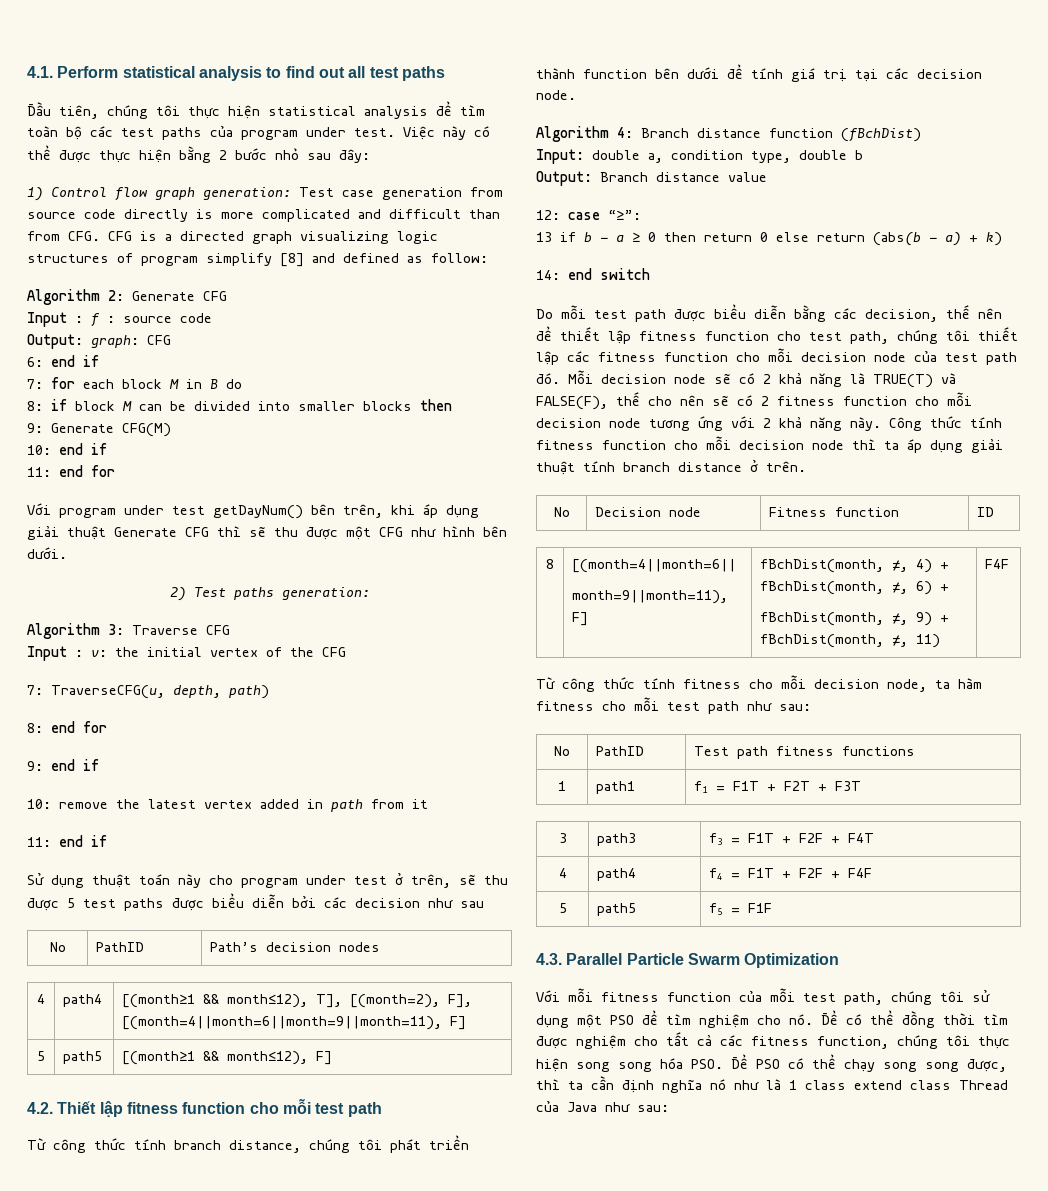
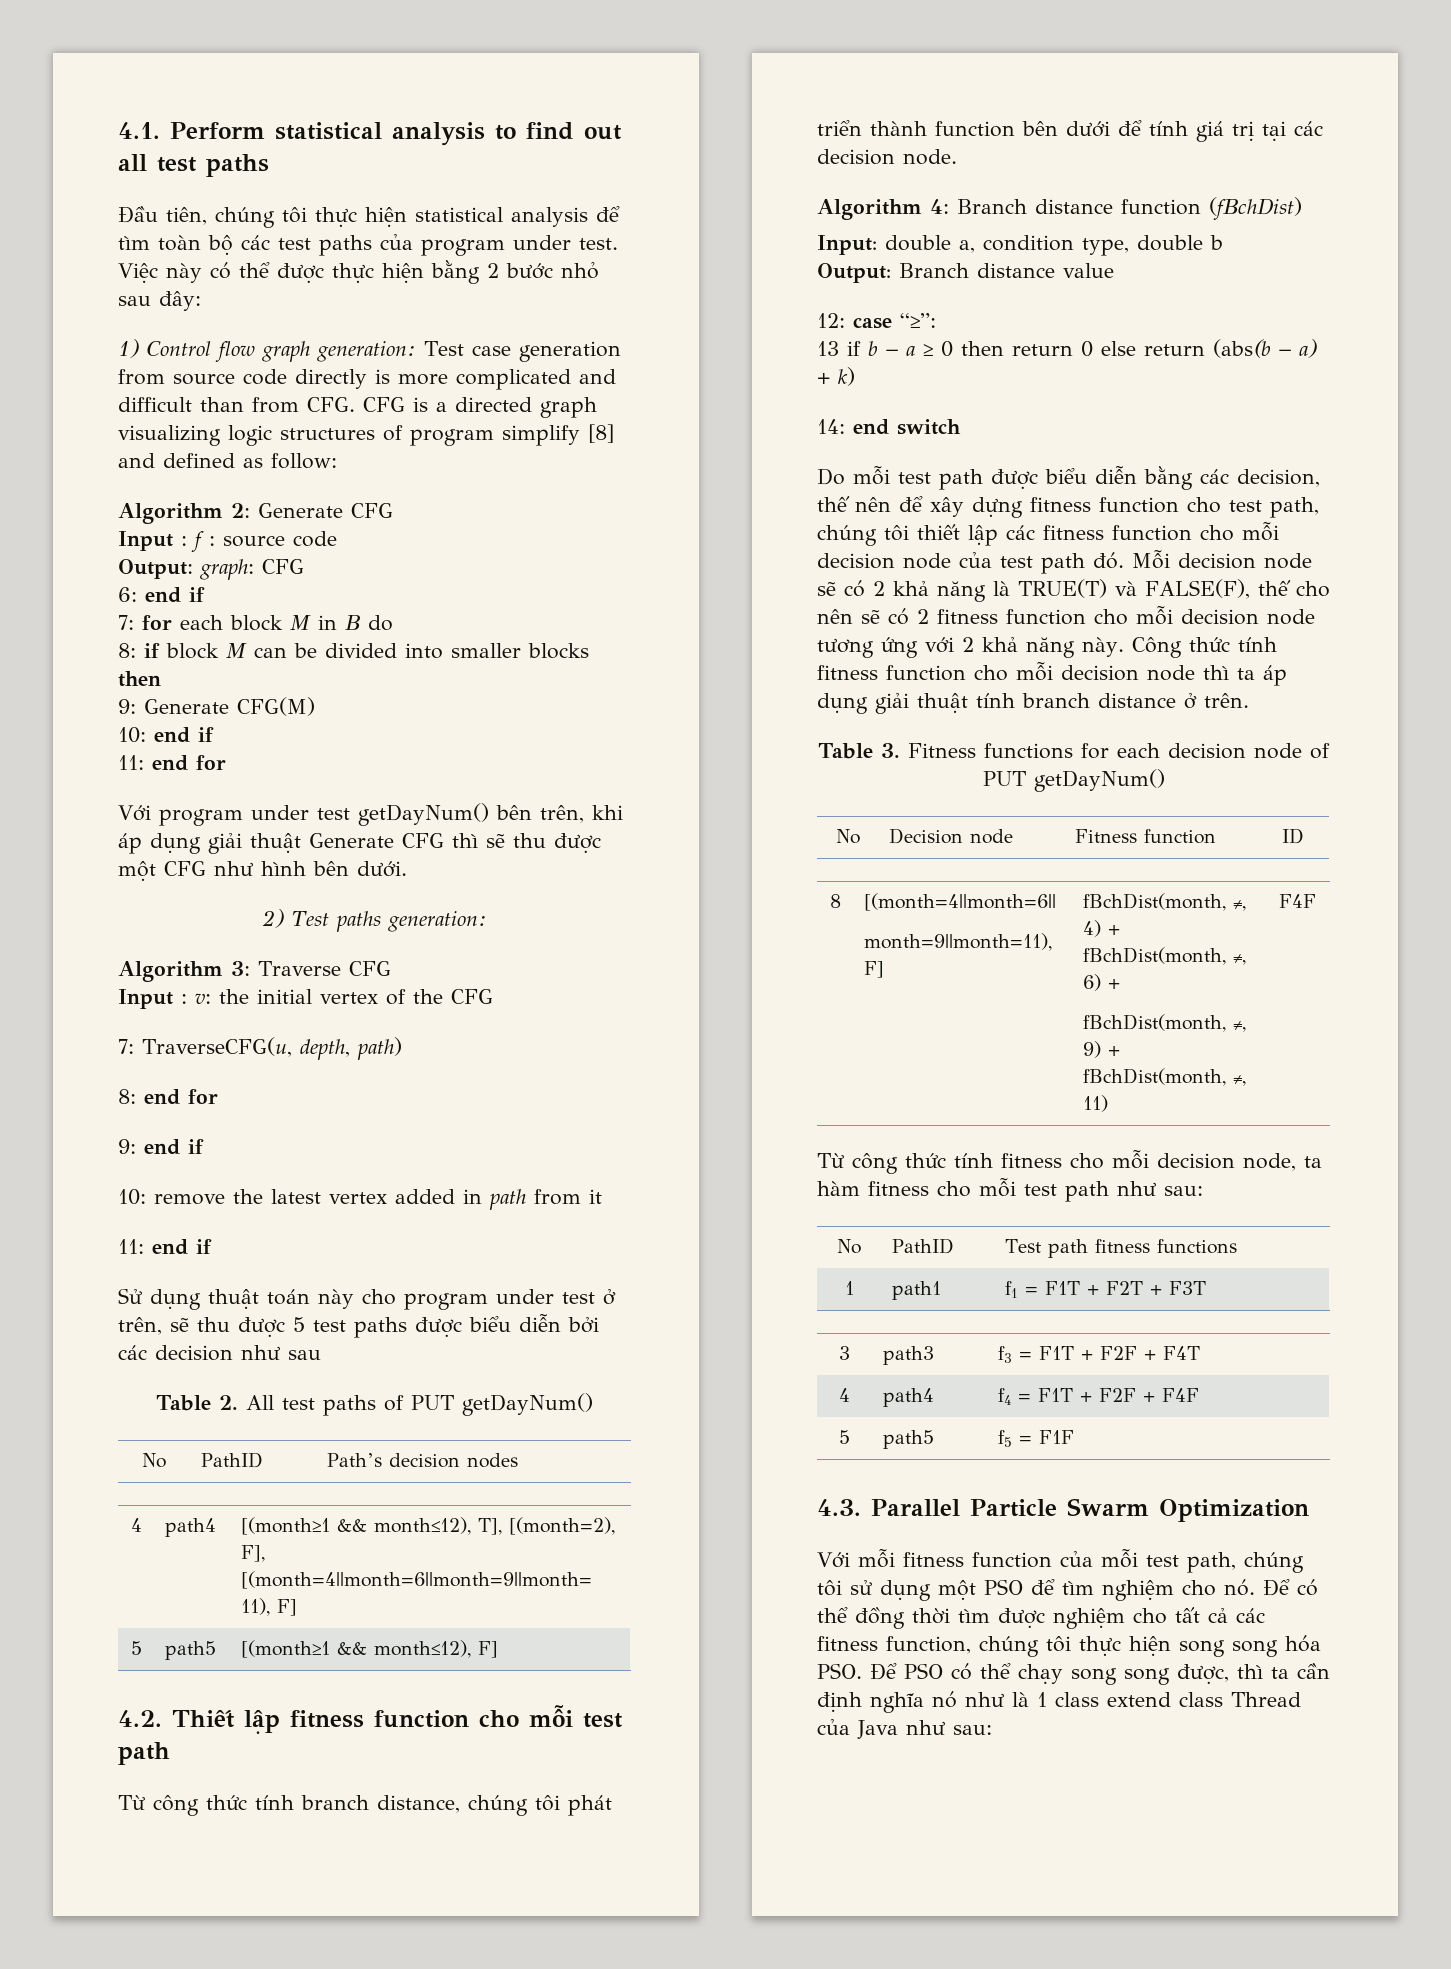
+ Table 2. All test paths of PUT getDayNum()
- Do mỗi test path được biểu diễn bằng các decision, thế nên để thiết lập fitness function cho test path, chúng tôi thiết lập các fitness function cho mỗi decision node của test path đó.
+ Do mỗi test path được biểu diễn bằng các decision, thế nên để xây dựng fitness function cho test path, chúng tôi thiết lập các fitness function cho mỗi decision node của test path đó.
+ Table 3. Fitness functions for each decision node of PUT getDayNum()

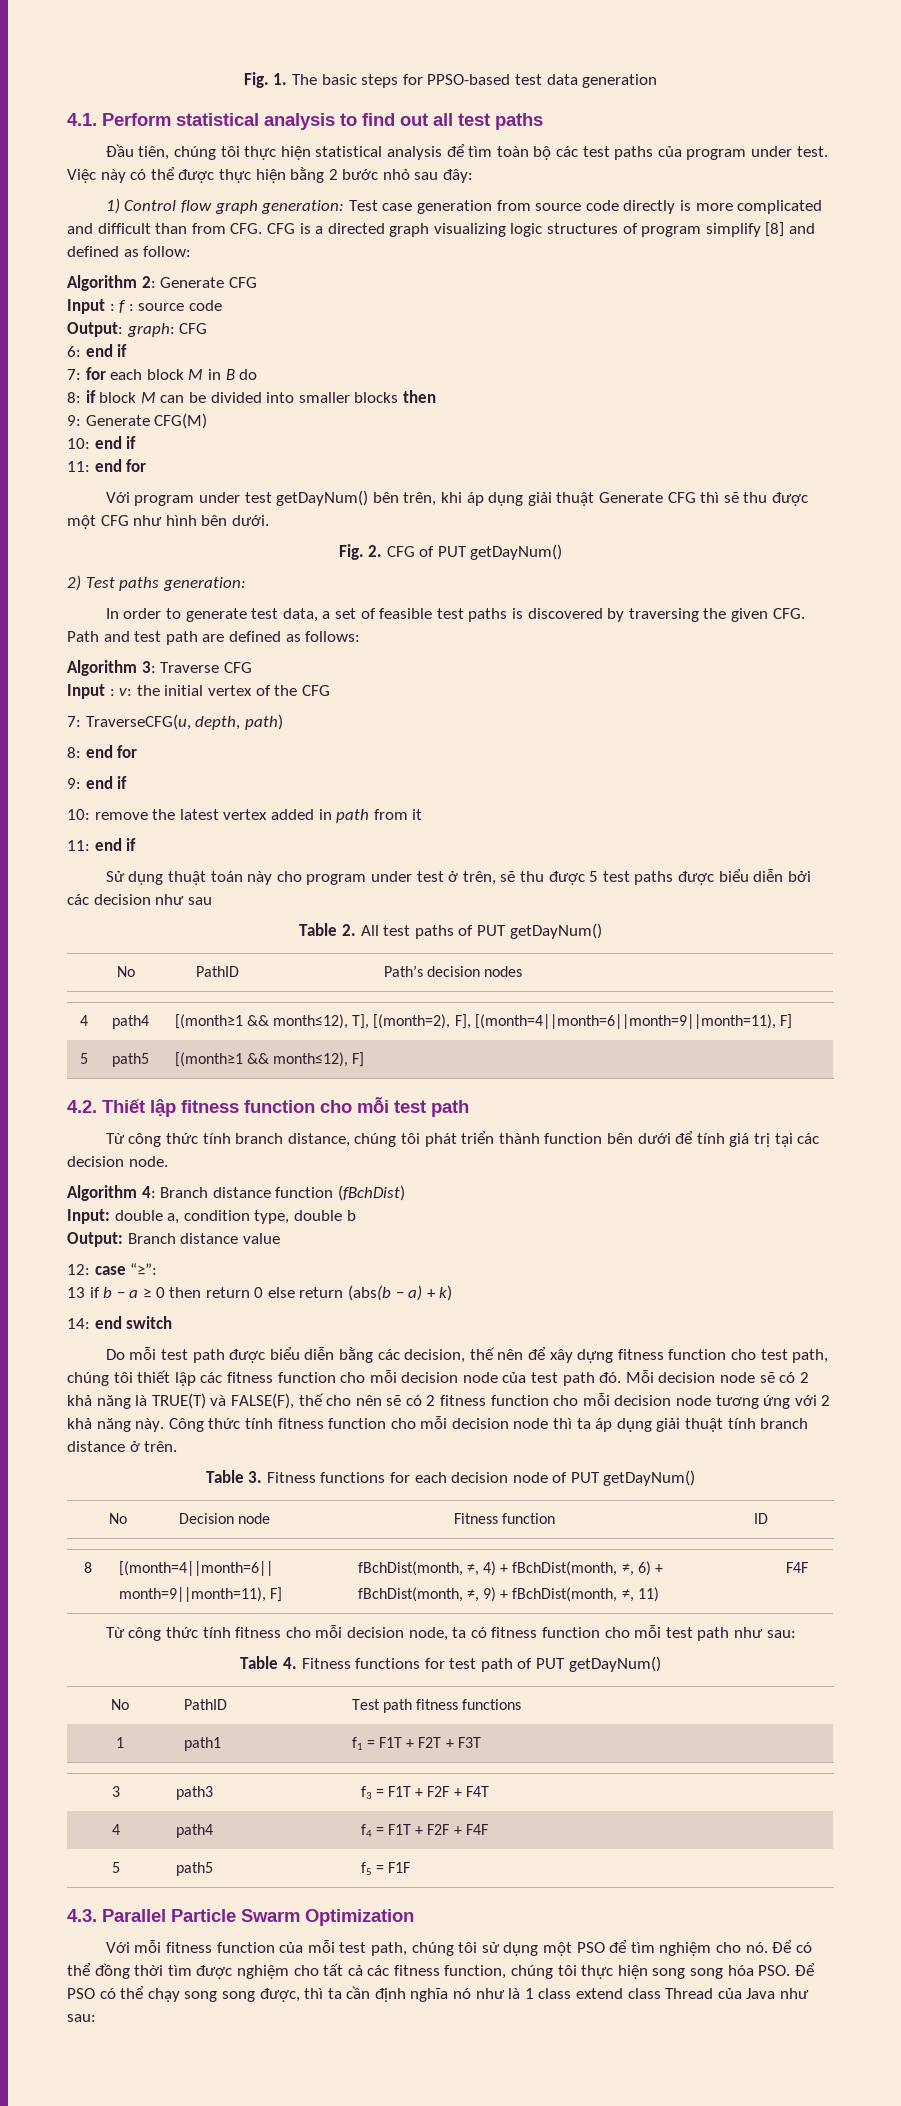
+ Fig. 1. The basic steps for PPSO-based test data generation
+ Fig. 2. CFG of PUT getDayNum()
  2) Test paths generation:
+ In order to generate test data, a set of feasible test paths is discovered by traversing the given CFG. Path and test path are defined as follows:
- Từ công thức tính fitness cho mỗi decision node, ta hàm fitness cho mỗi test path như sau:
+ Từ công thức tính fitness cho mỗi decision node, ta có fitness function cho mỗi test path như sau:
+ Table 4. Fitness functions for test path of PUT getDayNum()

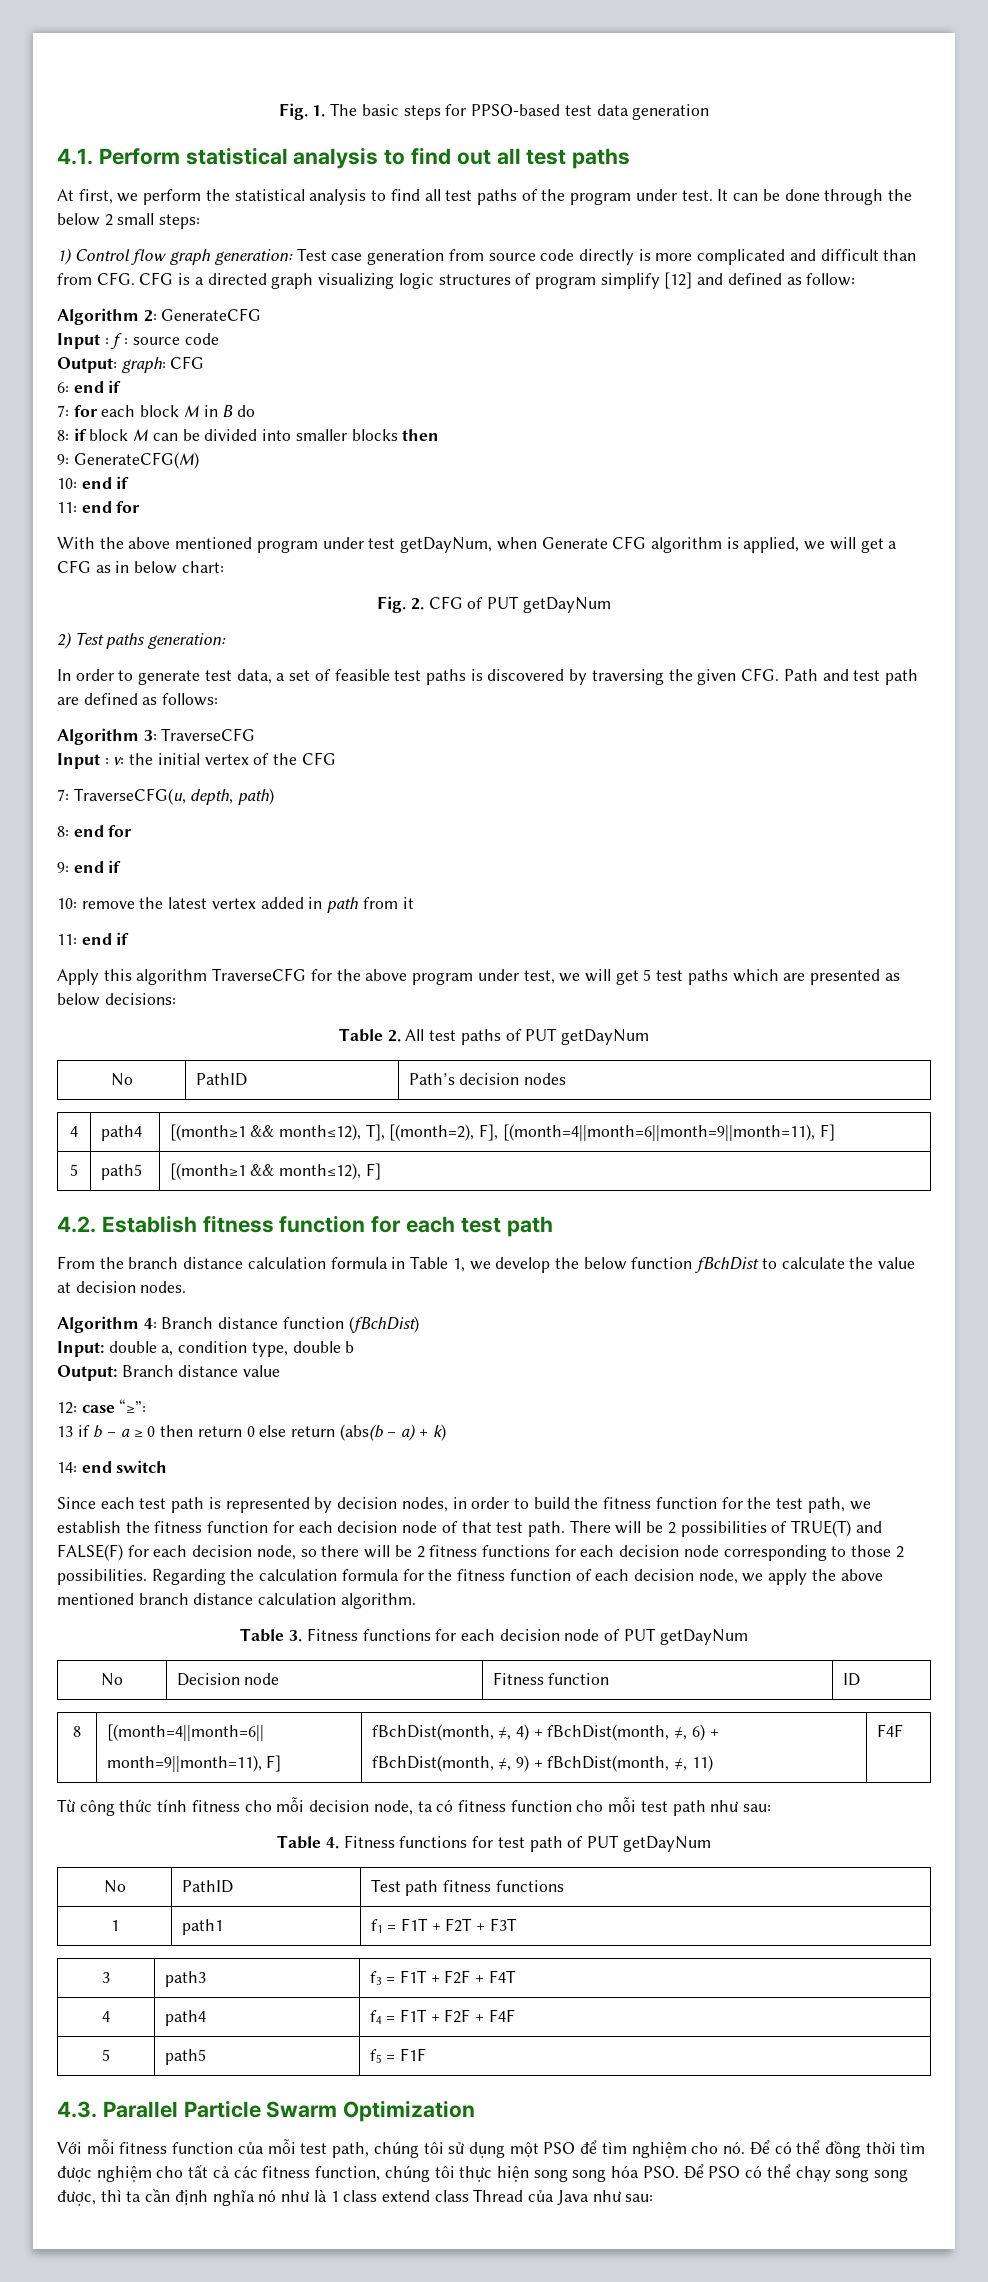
- Đầu tiên, chúng tôi thực hiện statistical analysis để tìm toàn bộ các test paths của program under test. Việc này có thể được thực hiện bằng 2 bước nhỏ sau đây:
+ At first, we perform the statistical analysis to find all test paths of the program under test. It can be done through the below 2 small steps:
- 1) Control flow graph generation: Test case generation from source code directly is more complicated and difficult than from CFG. CFG is a directed graph visualizing logic structures of program simplify [8] and defined as follow:
+ 1) Control flow graph generation: Test case generation from source code directly is more complicated and difficult than from CFG. CFG is a directed graph visualizing logic structures of program simplify [12] and defined as follow:
- Algorithm 2: Generate CFG
+ Algorithm 2: GenerateCFG
- 9: Generate CFG(M)
+ 9: GenerateCFG(M)
- Với program under test getDayNum() bên trên, khi áp dụng giải thuật Generate CFG thì sẽ thu được một CFG như hình bên dưới.
+ With the above mentioned program under test getDayNum, when Generate CFG algorithm is applied, we will get a CFG as in below chart:
- Fig. 2. CFG of PUT getDayNum()
+ Fig. 2. CFG of PUT getDayNum
- Algorithm 3: Traverse CFG
+ Algorithm 3: TraverseCFG
- Sử dụng thuật toán này cho program under test ở trên, sẽ thu được 5 test paths được biểu diễn bởi các decision như sau
+ Apply this algorithm TraverseCFG for the above program under test, we will get 5 test paths which are presented as below decisions:
- Table 2. All test paths of PUT getDayNum()
+ Table 2. All test paths of PUT getDayNum
- 4.2. Thiết lập fitness function cho mỗi test path
- Từ công thức tính branch distance, chúng tôi phát triển thành function bên dưới để tính giá trị tại các decision node.
+ 4.2. Establish fitness function for each test path
+ From the branch distance calculation formula in Table 1, we develop the below function fBchDist to calculate the value at decision nodes.
- Do mỗi test path được biểu diễn bằng các decision, thế nên để xây dựng fitness function cho test path, chúng tôi thiết lập các fitness function cho mỗi decision node của test path đó. Mỗi decision node sẽ có 2 khả năng là TRUE(T) và FALSE(F), thế cho nên sẽ có 2 fitness function cho mỗi decision node tương ứng với 2 khả năng này. Công thức tính fitness function cho mỗi decision node thì ta áp dụng giải thuật tính branch distance ở trên.
+ Since each test path is represented by decision nodes, in order to build the fitness function for the test path, we establish the fitness function for each decision node of that test path. There will be 2 possibilities of TRUE(T) and FALSE(F) for each decision node, so there will be 2 fitness functions for each decision node corresponding to those 2 possibilities. Regarding the calculation formula for the fitness function of each decision node, we apply the above mentioned branch distance calculation algorithm.
- Table 3. Fitness functions for each decision node of PUT getDayNum()
+ Table 3. Fitness functions for each decision node of PUT getDayNum
- Table 4. Fitness functions for test path of PUT getDayNum()
+ Table 4. Fitness functions for test path of PUT getDayNum

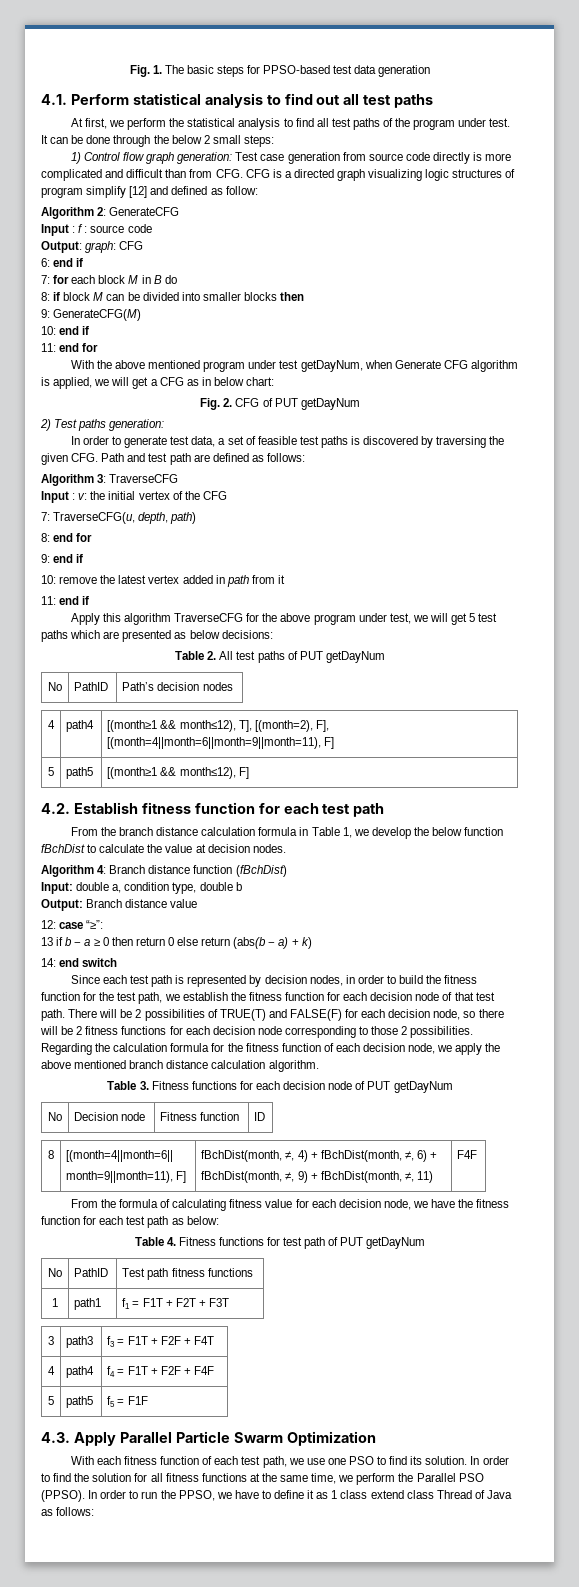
- Từ công thức tính fitness cho mỗi decision node, ta có fitness function cho mỗi test path như sau:
+ From the formula of calculating fitness value for each decision node, we have the fitness function for each test path as below:
- 4.3. Parallel Particle Swarm Optimization
+ 4.3. Apply Parallel Particle Swarm Optimization
- Với mỗi fitness function của mỗi test path, chúng tôi sử dụng một PSO để tìm nghiệm cho nó. Để có thể đồng thời tìm được nghiệm cho tất cả các fitness function, chúng tôi thực hiện song song hóa PSO. Để PSO có thể chạy song song được, thì ta cần định nghĩa nó như là 1 class extend class Thread của Java như sau:
+ With each fitness function of each test path, we use one PSO to find its solution. In order to find the solution for all fitness functions at the same time, we perform the Parallel PSO (PPSO). In order to run the PPSO, we have to define it as 1 class extend class Thread of Java as follows:

